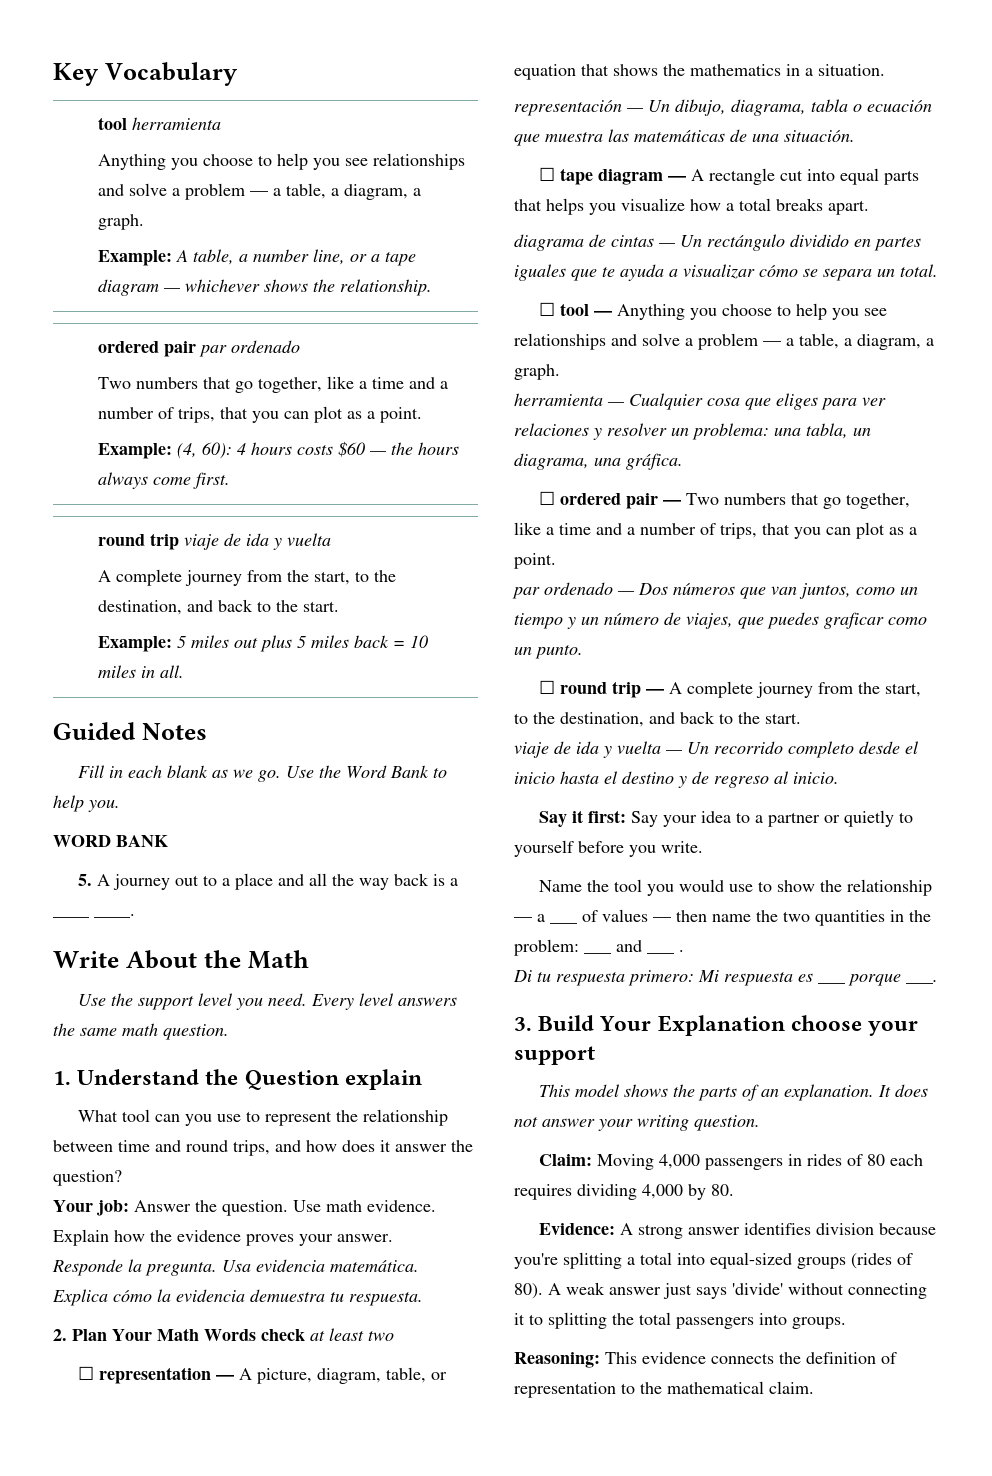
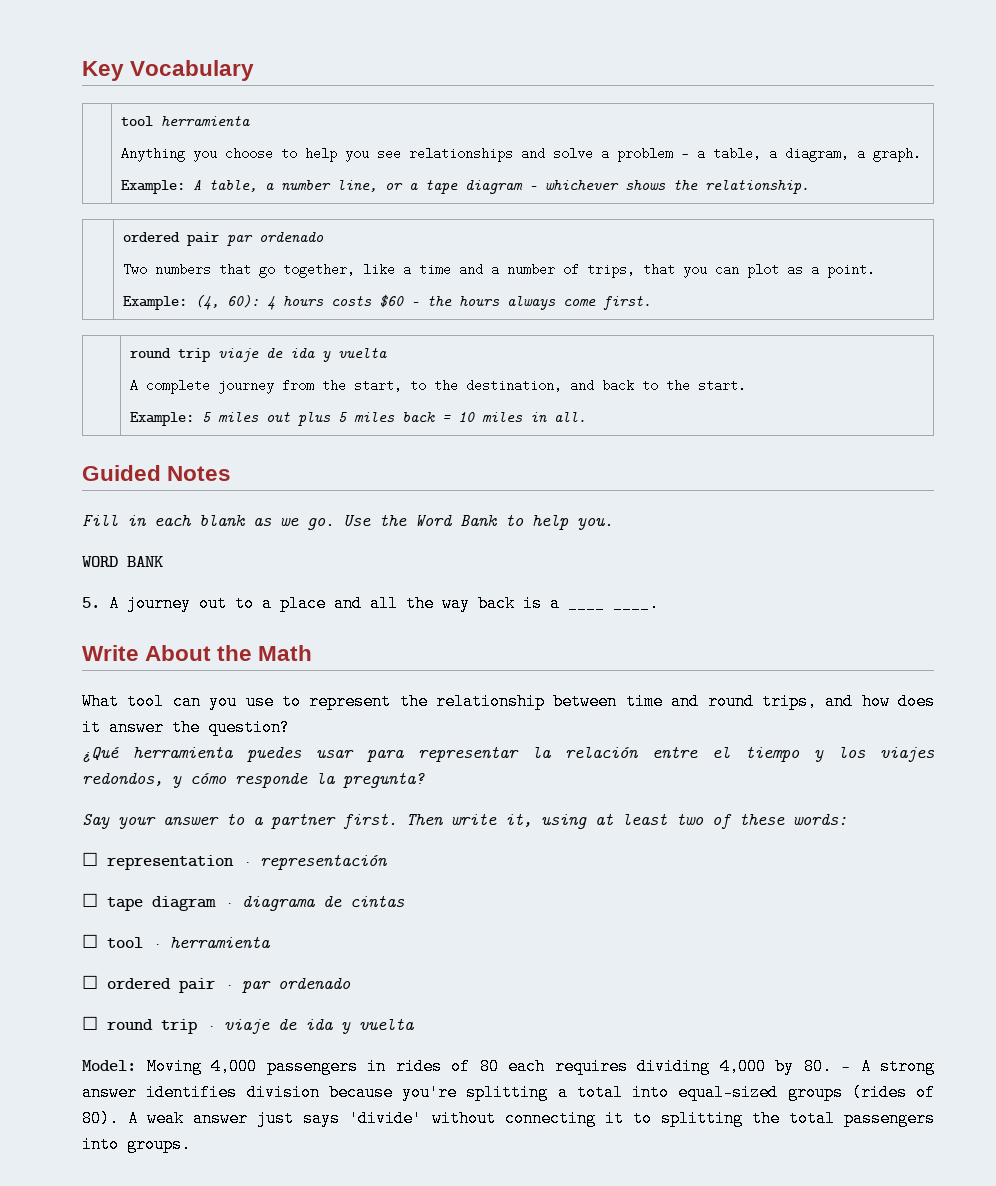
- Use the support level you need. Every level answers the same math question.
- 1. Understand the Question explain
- Your job: Answer the question. Use math evidence. Explain how the evidence proves your answer.
- Responde la pregunta. Usa evidencia matemática. Explica cómo la evidencia demuestra tu respuesta.
- 2. Plan Your Math Words check at least two
+ ¿Qué herramienta puedes usar para representar la relación entre el tiempo y los viajes redondos, y cómo responde la pregunta?
+ Say your answer to a partner first. Then write it, using at least two of these words:
- ☐ representation — A picture, diagram, table, or equation that shows the mathematics in a situation.
- representación — Un dibujo, diagrama, tabla o ecuación que muestra las matemáticas de una situación.
- ☐ tape diagram — A rectangle cut into equal parts that helps you visualize how a total breaks apart.
- diagrama de cintas — Un rectángulo dividido en partes iguales que te ayuda a visualizar cómo se separa un total.
- ☐ tool — Anything you choose to help you see relationships and solve a problem — a table, a diagram, a graph.
- herramienta — Cualquier cosa que eliges para ver relaciones y resolver un problema: una tabla, un diagrama, una gráfica.
- ☐ ordered pair — Two numbers that go together, like a time and a number of trips, that you can plot as a point.
- par ordenado — Dos números que van juntos, como un tiempo y un número de viajes, que puedes graficar como un punto.
- ☐ round trip — A complete journey from the start, to the destination, and back to the start.
- viaje de ida y vuelta — Un recorrido completo desde el inicio hasta el destino y de regreso al inicio.
- Say it first: Say your idea to a partner or quietly to yourself before you write.
- Name the tool you would use to show the relationship — a ___ of values — then name the two quantities in the problem: ___ and ___ .
- Di tu respuesta primero: Mi respuesta es ___ porque ___.
- 3. Build Your Explanation choose your support
- This model shows the parts of an explanation. It does not answer your writing question.
- Claim: Moving 4,000 passengers in rides of 80 each requires dividing 4,000 by 80.
- Evidence: A strong answer identifies division because you're splitting a total into equal-sized groups (rides of 80).
+ ☐ representation · representación
+ ☐ tape diagram · diagrama de cintas
+ ☐ tool · herramienta
+ ☐ ordered pair · par ordenado
+ ☐ round trip · viaje de ida y vuelta
+ Model: Moving 4,000 passengers in rides of 80 each requires dividing 4,000 by 80. — A strong answer identifies division because you're splitting a total into equal-sized groups (rides of 80).
- Reasoning: This evidence connects the definition of representation to the mathematical claim.

